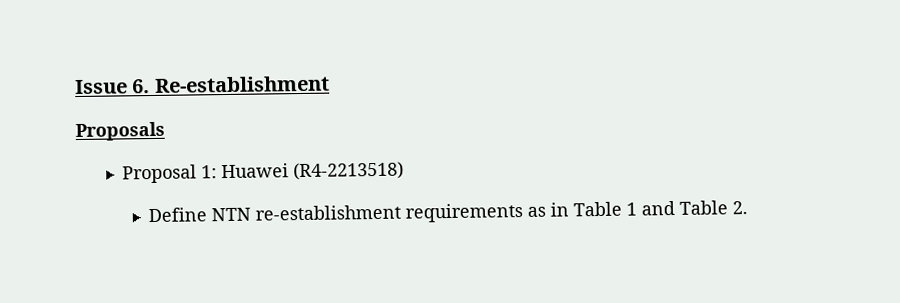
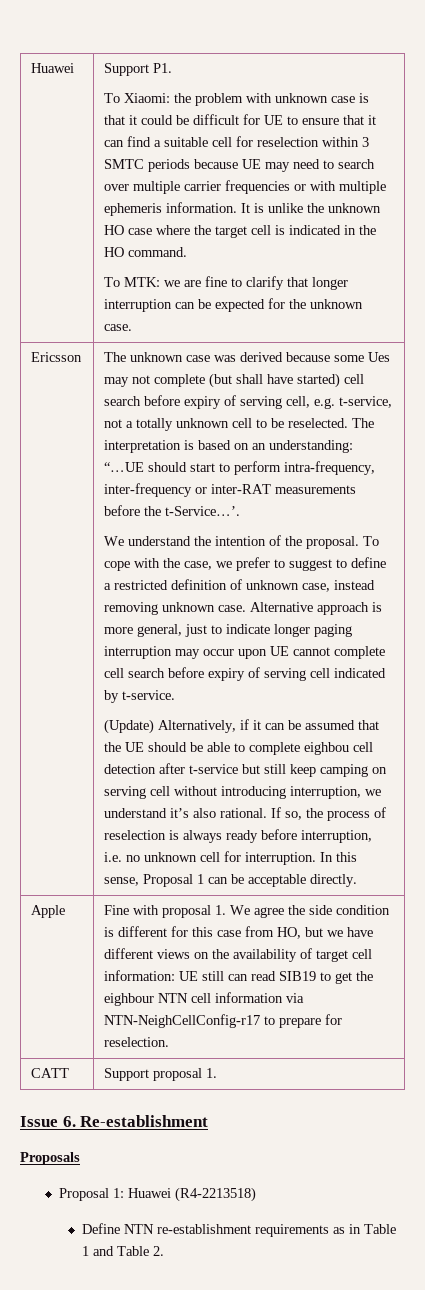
+ Huawei | Support P1.
+ To Xiaomi: the problem with unknown case is that it could be difficult for UE to ensure that it can find a suitable cell for reselection within 3 SMTC periods because UE may need to search over multiple carrier frequencies or with multiple ephemeris information. It is unlike the unknown HO case where the target cell is indicated in the HO command.
+ To MTK: we are fine to clarify that longer interruption can be expected for the unknown case.
+ Ericsson | The unknown case was derived because some Ues may not complete (but shall have started) cell search before expiry of serving cell, e.g. t-service, not a totally unknown cell to be reselected. The interpretation is based on an understanding: “…UE should start to perform intra-frequency, inter-frequency or inter-RAT measurements before the t-Service…’.
+ We understand the intention of the proposal. To cope with the case, we prefer to suggest to define a restricted definition of unknown case, instead removing unknown case. Alternative approach is more general, just to indicate longer paging interruption may occur upon UE cannot complete cell search before expiry of serving cell indicated by t-service.
+ (Update) Alternatively, if it can be assumed that the UE should be able to complete eighbou cell detection after t-service but still keep camping on serving cell without introducing interruption, we understand it’s also rational. If so, the process of reselection is always ready before interruption, i.e. no unknown cell for interruption. In this sense, Proposal 1 can be acceptable directly.
+ Apple | Fine with proposal 1. We agree the side condition is different for this case from HO, but we have different views on the availability of target cell information: UE still can read SIB19 to get the eighbour NTN cell information via NTN-NeighCellConfig-r17 to prepare for reselection.
+ CATT | Support proposal 1.

